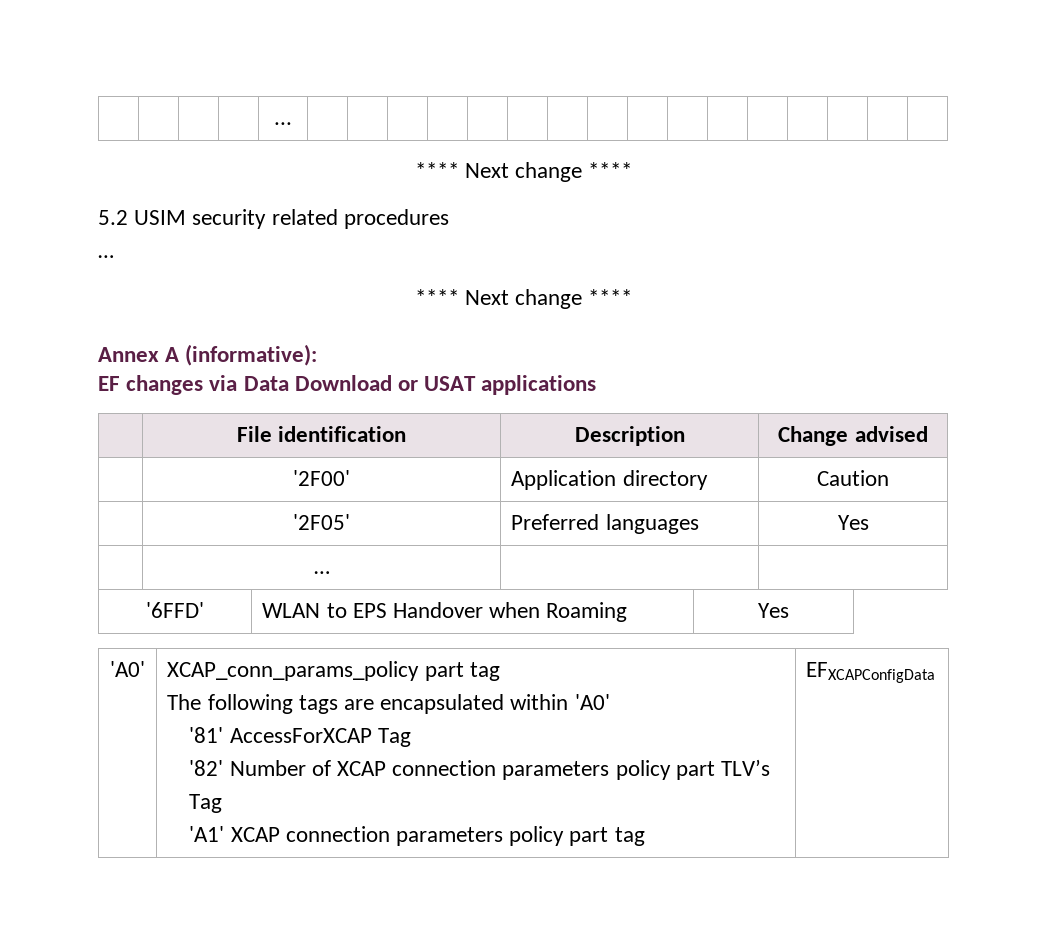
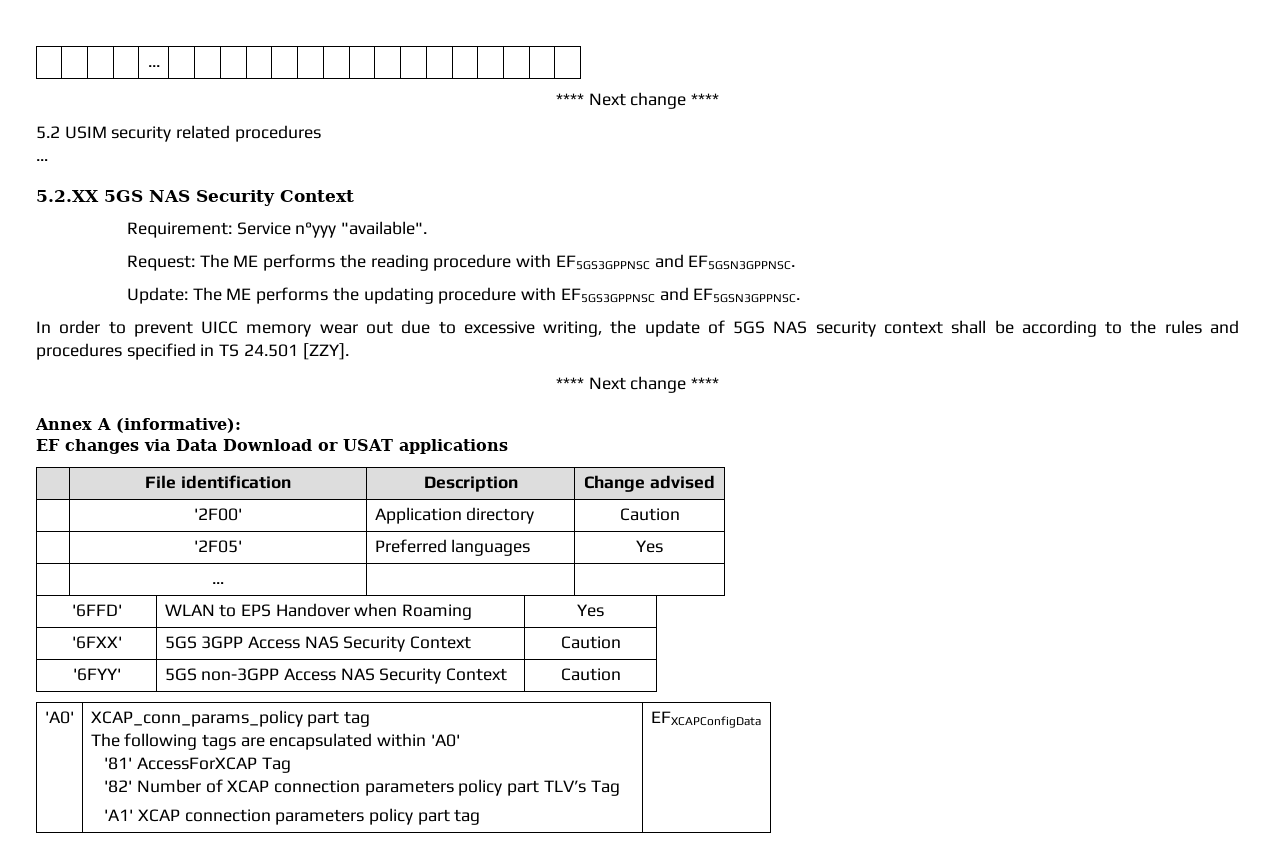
+ 5.2.XX 5GS NAS Security Context
+ Requirement: Service n°yyy "available".
+ Request: The ME performs the reading procedure with EF5GS3GPPNSC and EF5GSN3GPPNSC.
+ Update: The ME performs the updating procedure with EF5GS3GPPNSC and EF5GSN3GPPNSC.
+ In order to prevent UICC memory wear out due to excessive writing, the update of 5GS NAS security context shall be according to the rules and procedures specified in TS 24.501 [ZZY].
+ '6FXX' | 5GS 3GPP Access NAS Security Context | Caution
+ '6FYY' | 5GS non-3GPP Access NAS Security Context | Caution

